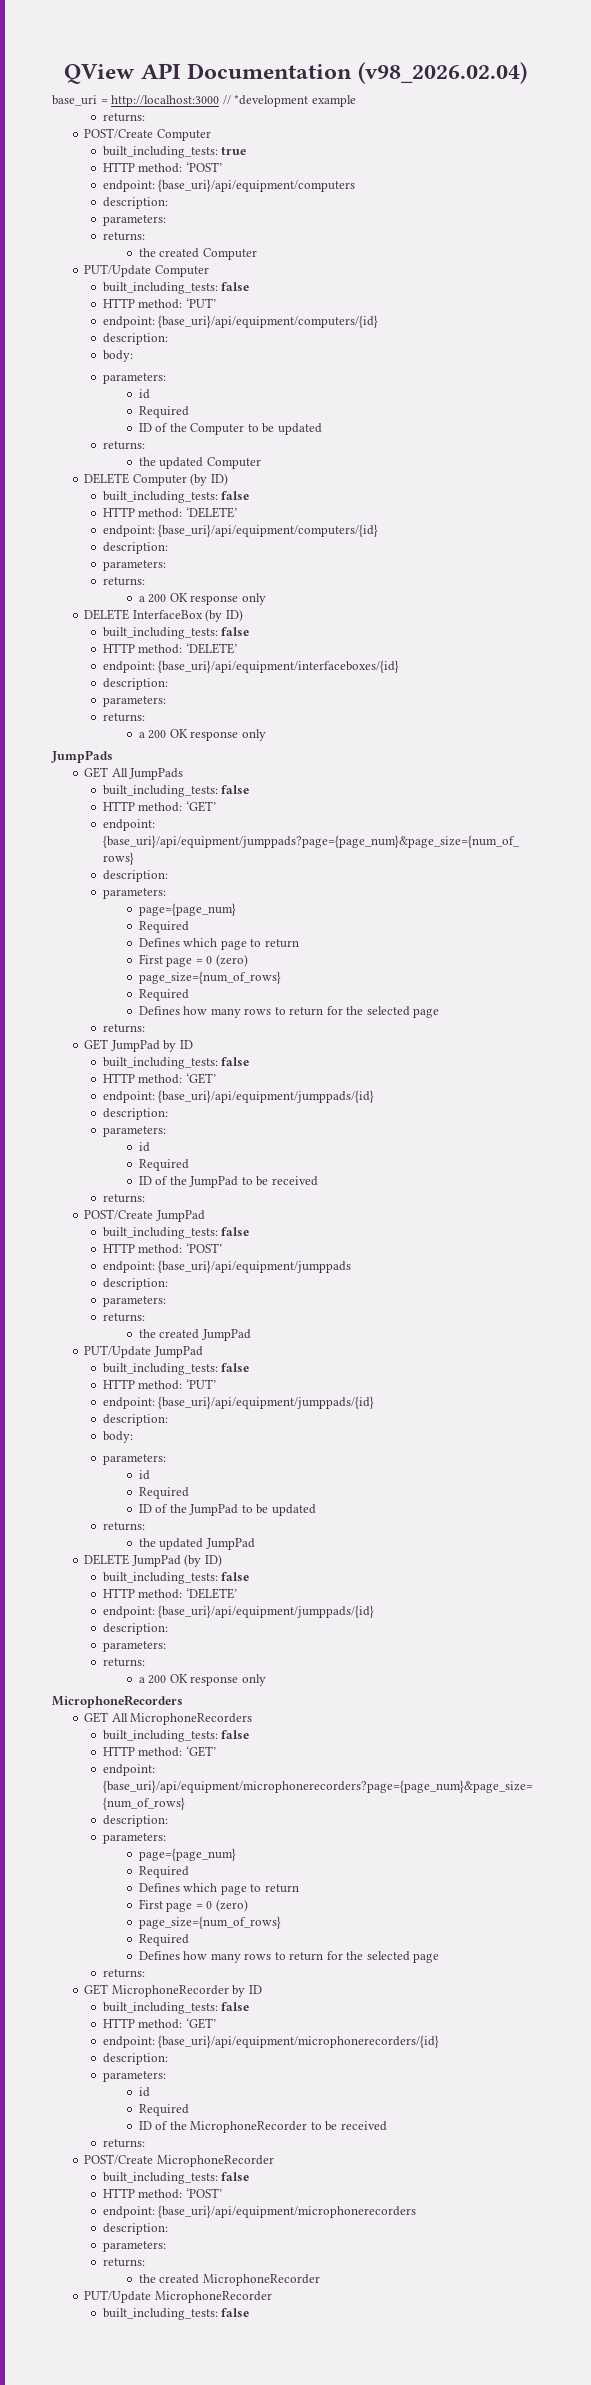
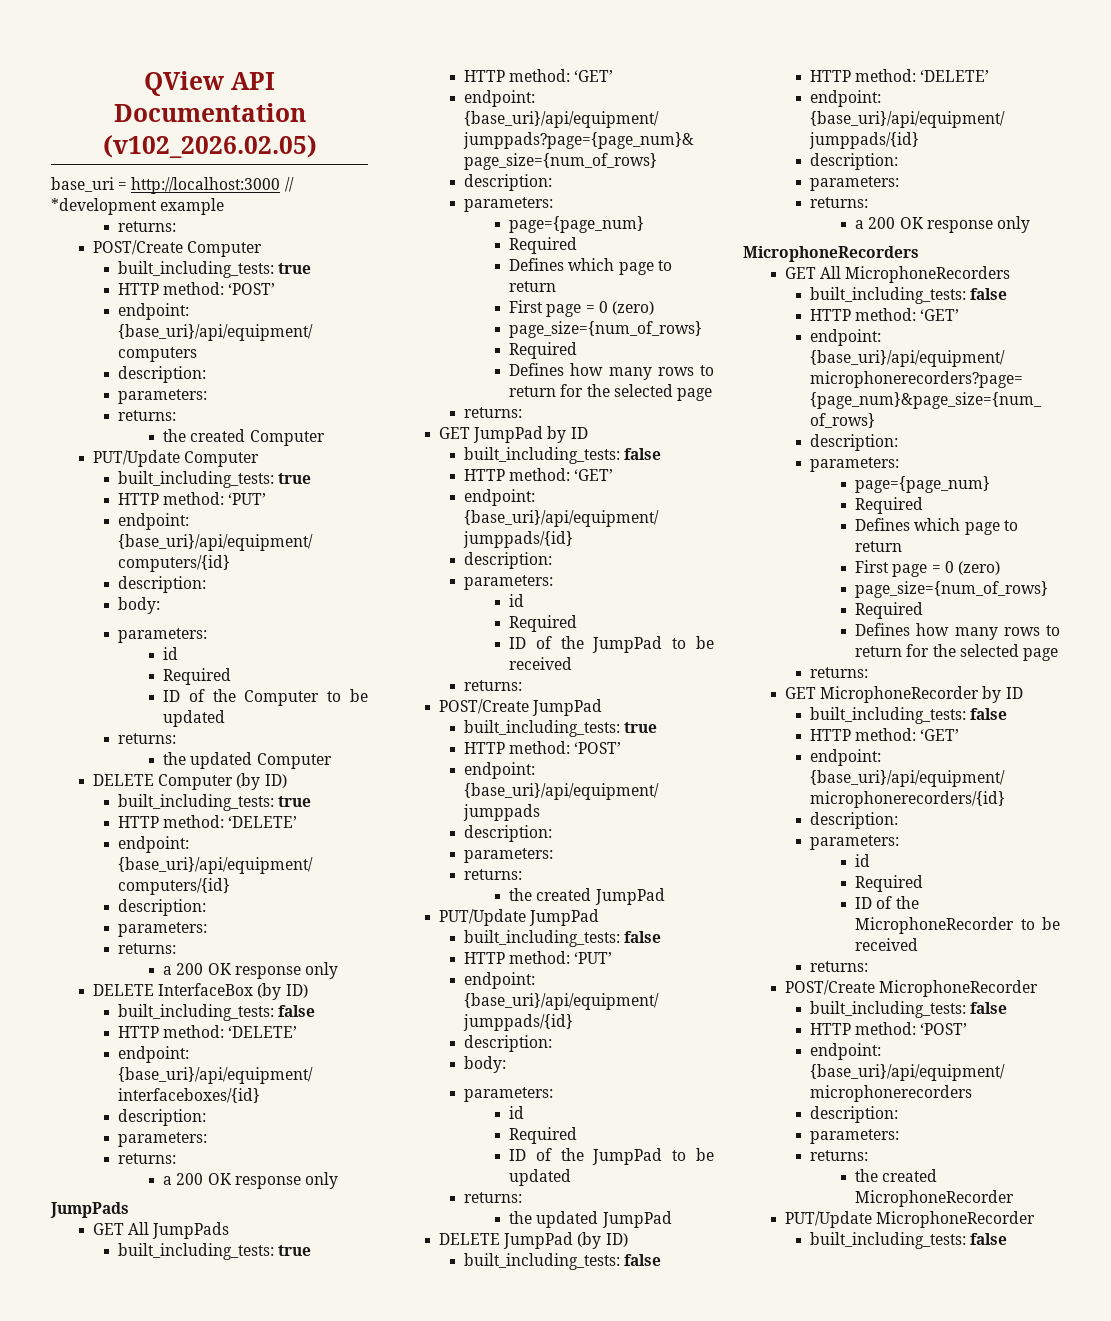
- QView API Documentation (v98_2026.02.04)
+ QView API Documentation (v102_2026.02.05)
  PUT/Update Computer
- built_including_tests: false
+ built_including_tests: true
  DELETE Computer (by ID)
- built_including_tests: false
+ built_including_tests: true
  GET All JumpPads
- built_including_tests: false
+ built_including_tests: true
  POST/Create JumpPad
- built_including_tests: false
+ built_including_tests: true

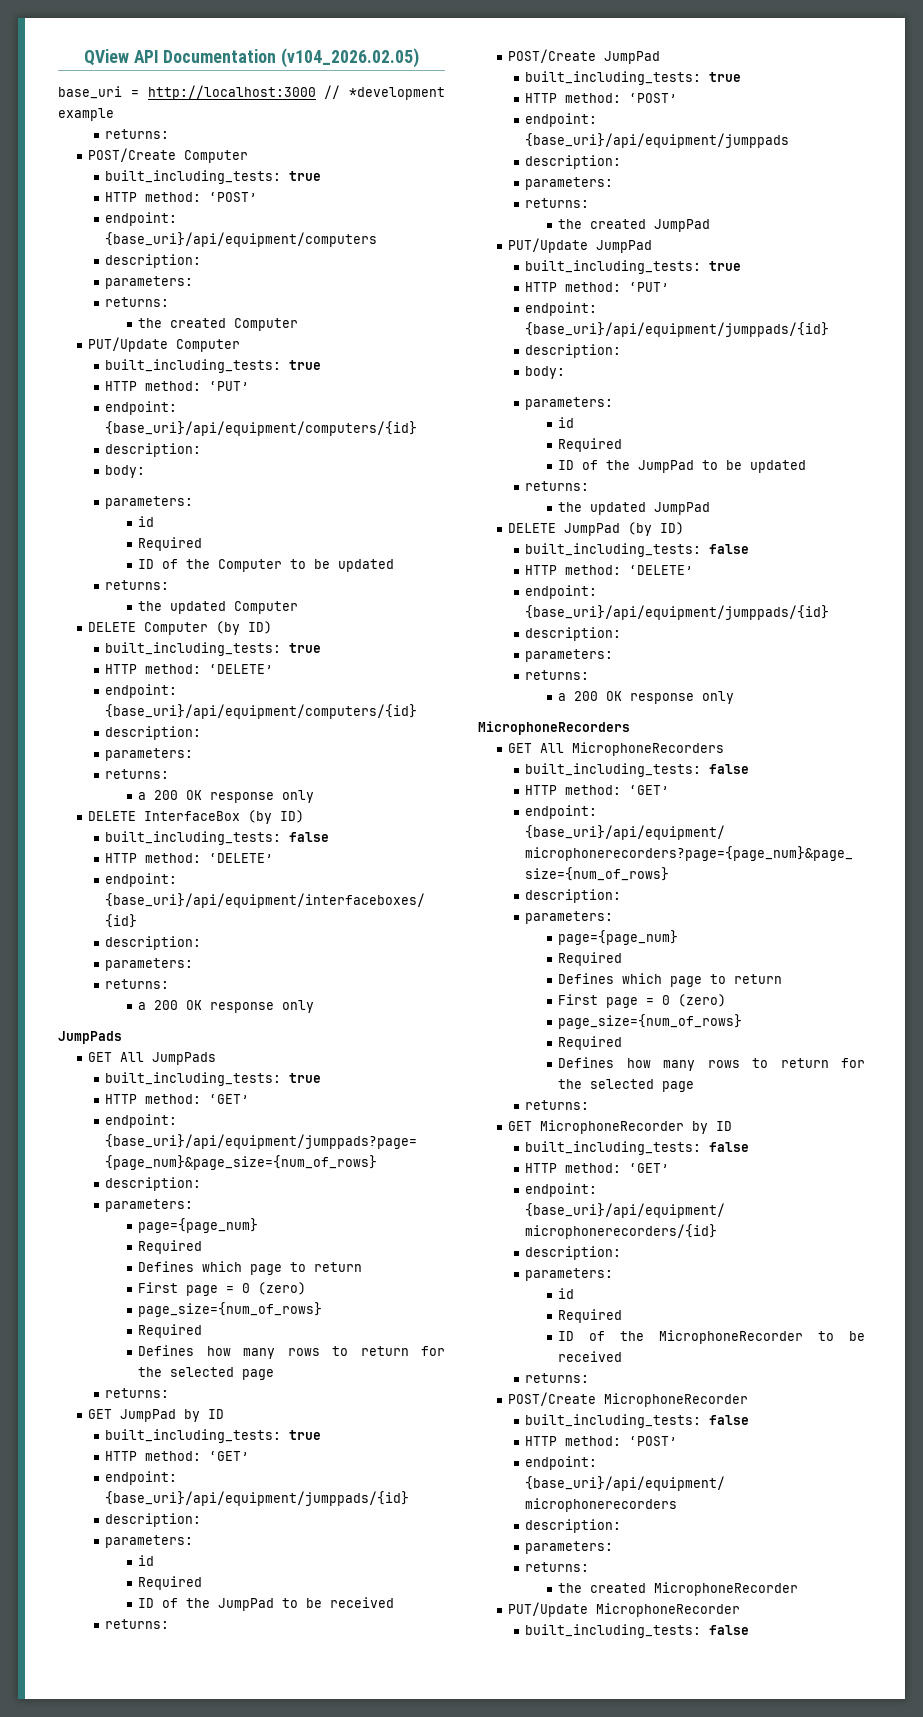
- QView API Documentation (v102_2026.02.05)
+ QView API Documentation (v104_2026.02.05)
  GET JumpPad by ID
- built_including_tests: false
+ built_including_tests: true
  PUT/Update JumpPad
- built_including_tests: false
+ built_including_tests: true

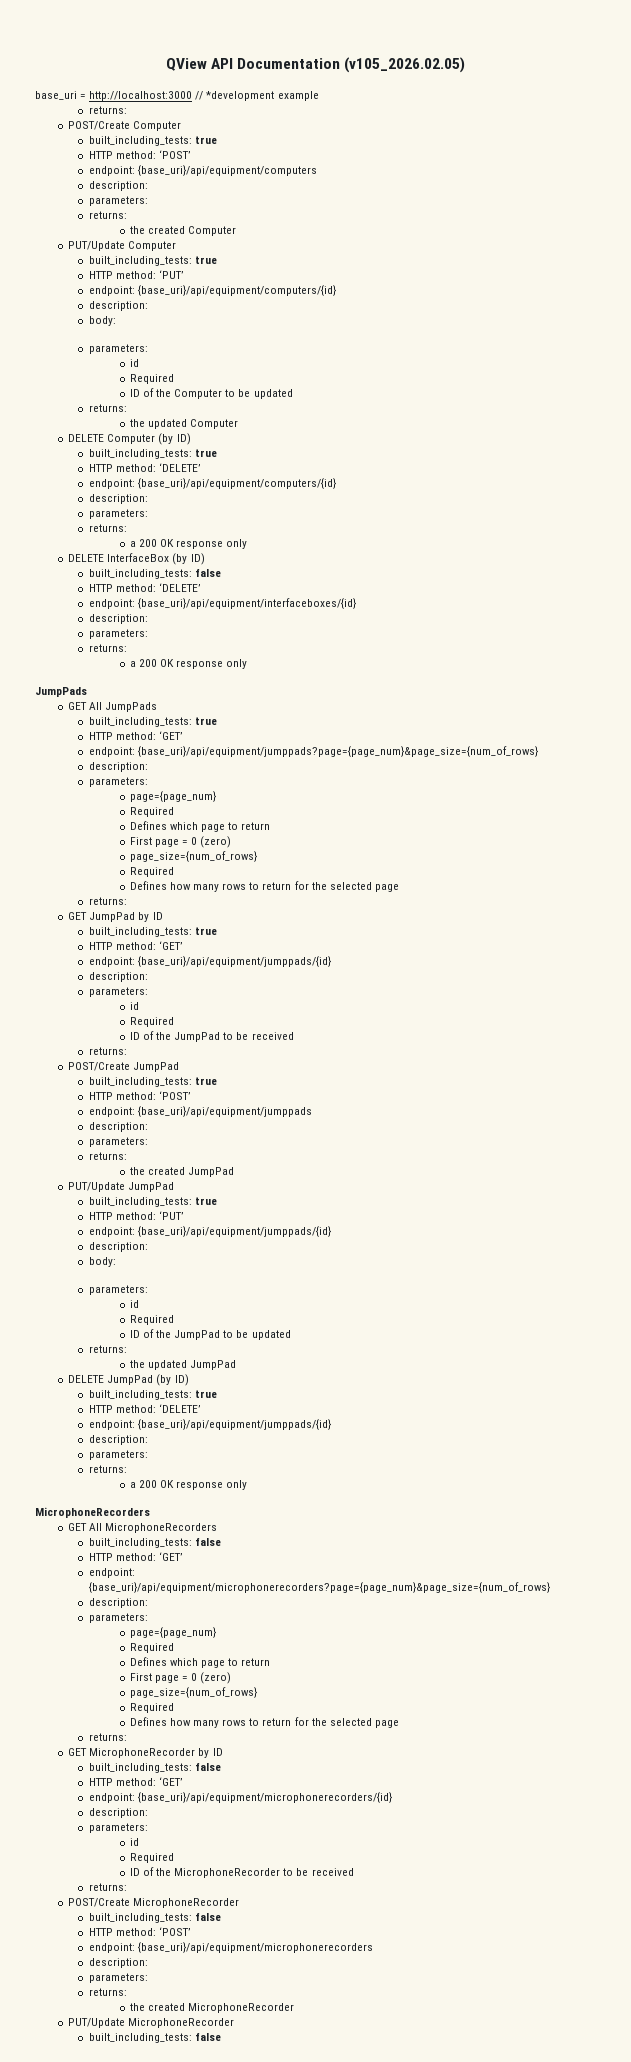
- QView API Documentation (v104_2026.02.05)
+ QView API Documentation (v105_2026.02.05)
  DELETE JumpPad (by ID)
- built_including_tests: false
+ built_including_tests: true

